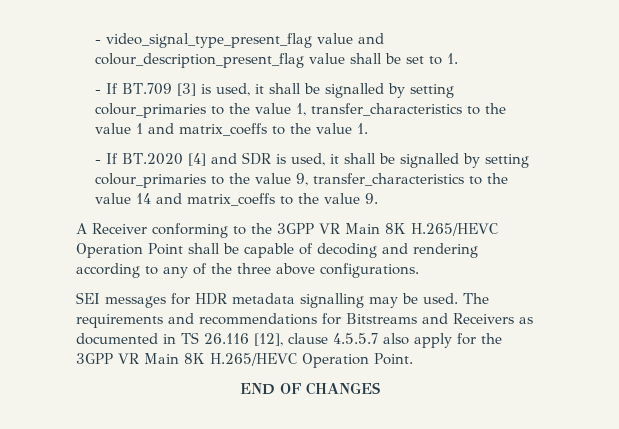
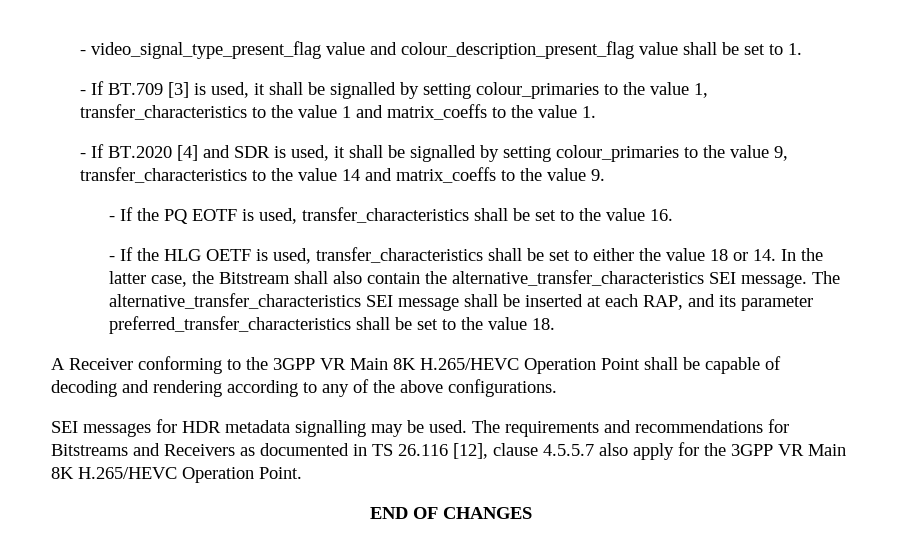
+ - If the PQ EOTF is used, transfer_characteristics shall be set to the value 16.
+ - If the HLG OETF is used, transfer_characteristics shall be set to either the value 18 or 14. In the latter case, the Bitstream shall also contain the alternative_transfer_characteristics SEI message. The alternative_transfer_characteristics SEI message shall be inserted at each RAP, and its parameter preferred_transfer_characteristics shall be set to the value 18.
- A Receiver conforming to the 3GPP VR Main 8K H.265/HEVC Operation Point shall be capable of decoding and rendering according to any of the three above configurations.
+ A Receiver conforming to the 3GPP VR Main 8K H.265/HEVC Operation Point shall be capable of decoding and rendering according to any of the above configurations.

